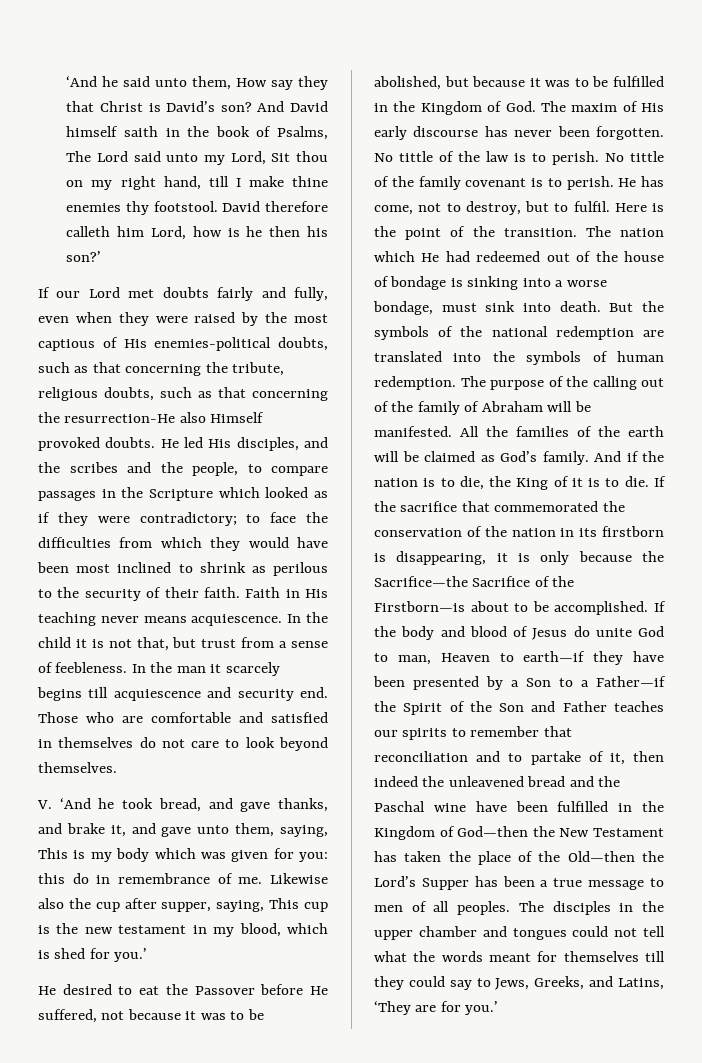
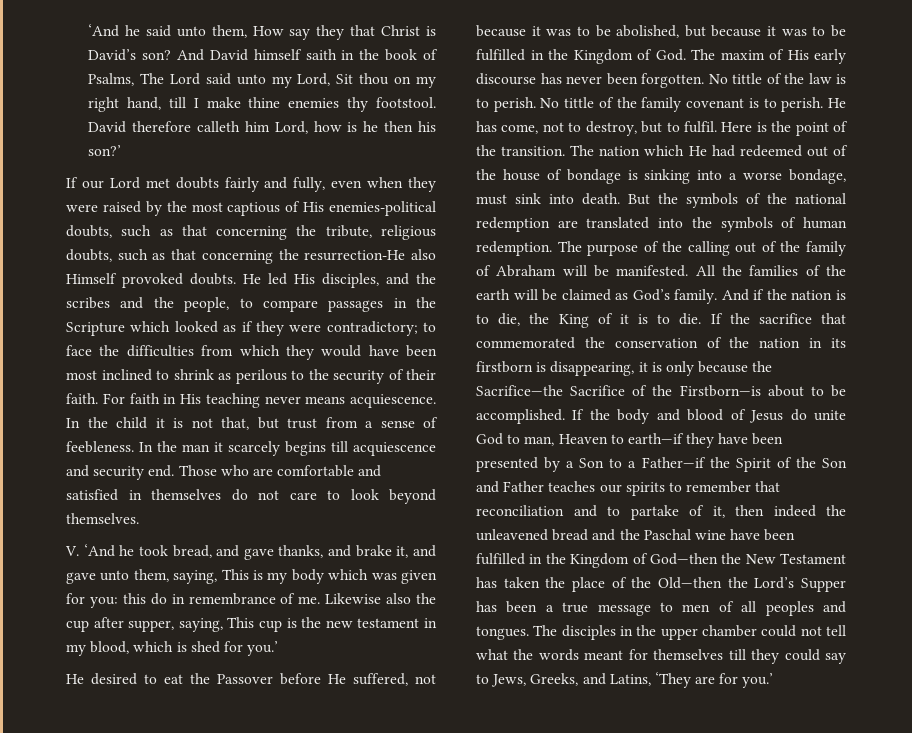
- Faith in His teaching never means acquiescence.
+ For faith in His teaching never means acquiescence.
- If the body and blood of Jesus do unite God to man, Heaven to earth—if they have been presented by a Son to a Father—if the Spirit of the Son and Father teaches our spirits to remember that reconciliation and to partake of it, then indeed the unleavened bread and the Paschal wine have been fulfilled in the Kingdom of God—then the New Testament has taken the place of the Old—then the Lord’s Supper has been a true message to men of all peoples.
+ If the body and blood of Jesus do unite God to man, Heaven to earth—if they have been presented by a Son to a Father—if the Spirit of the Son and Father teaches our spirits to remember that reconciliation and to partake of it, then indeed the unleavened bread and the Paschal wine have been fulfilled in the Kingdom of God—then the New Testament has taken the place of the Old—then the Lord’s Supper has been a true message to men of all peoples and tongues.
- The disciples in the upper chamber and tongues could not tell what the words meant for themselves till they could say to Jews, Greeks, and Latins, ‘They are for you.’
+ The disciples in the upper chamber could not tell what the words meant for themselves till they could say to Jews, Greeks, and Latins, ‘They are for you.’

